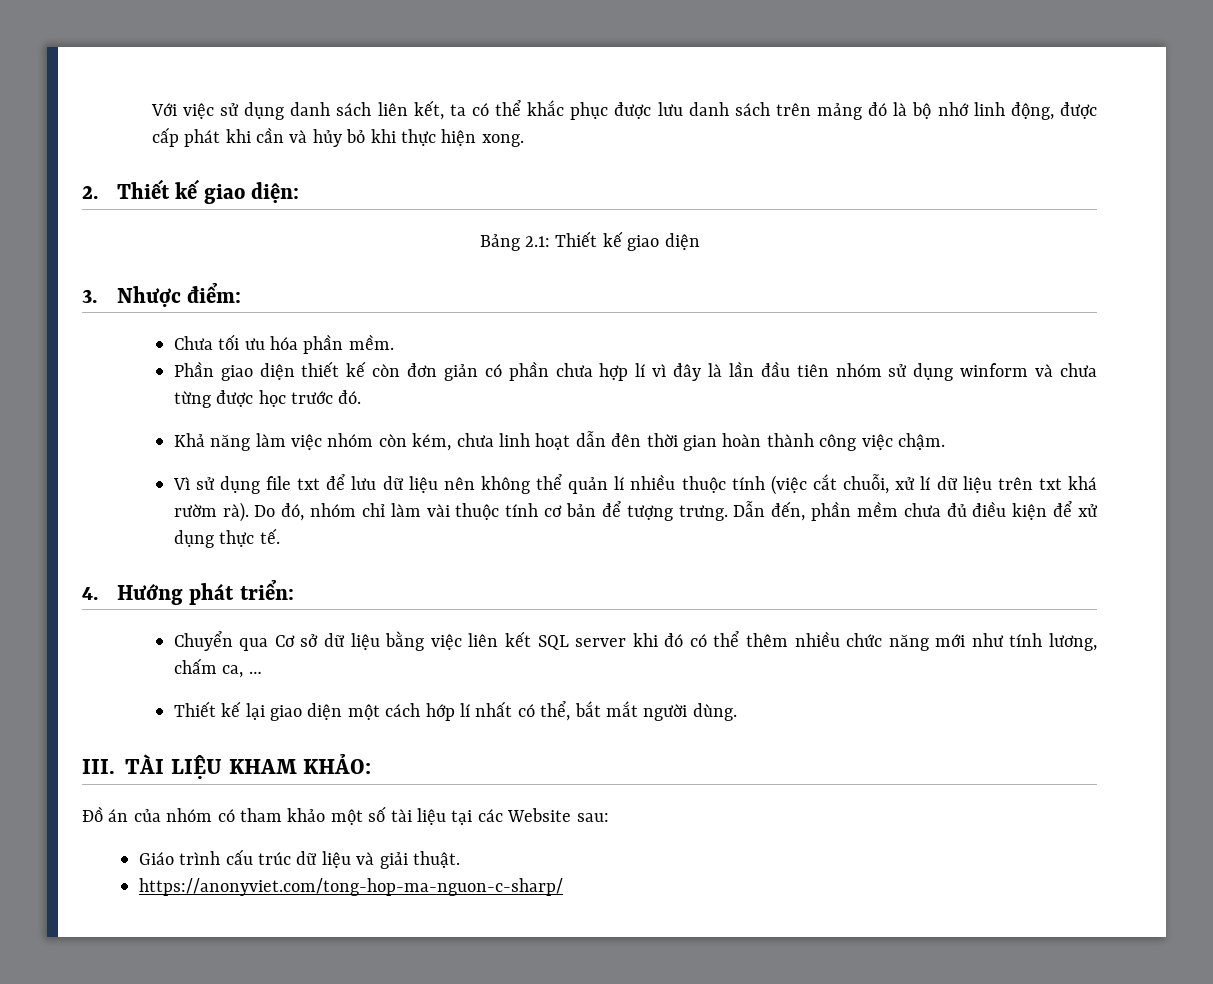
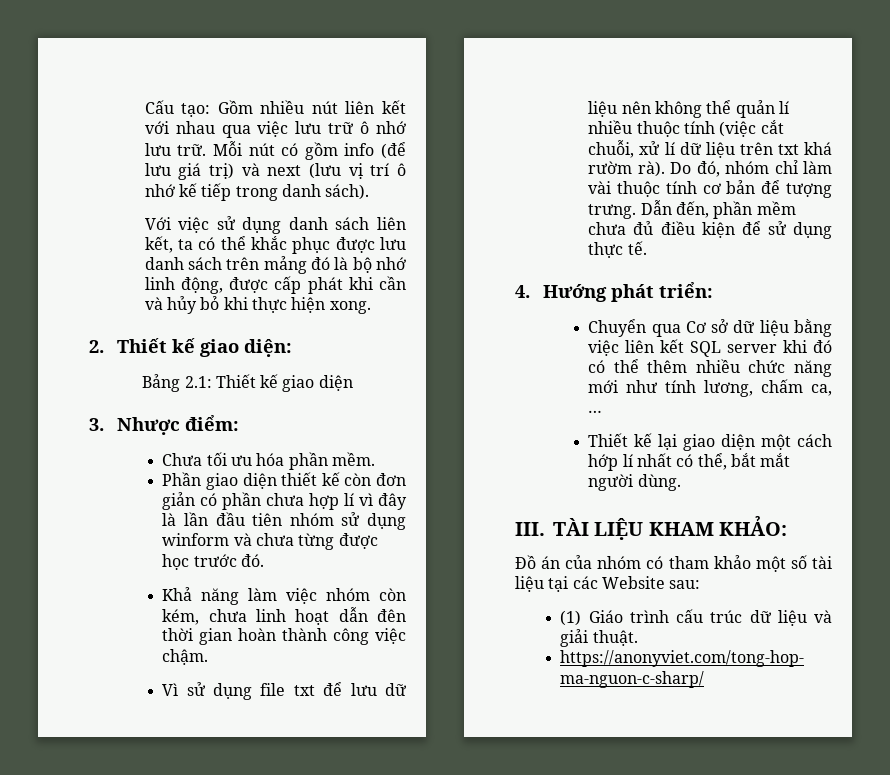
+ Cấu tạo: Gồm nhiều nút liên kết với nhau qua việc lưu trữ ô nhớ lưu trữ. Mỗi nút có gồm info (để lưu giá trị) và next (lưu vị trí ô nhớ kế tiếp trong danh sách).
- Dẫn đến, phần mềm chưa đủ điều kiện để xử dụng thực tế.
+ Dẫn đến, phần mềm chưa đủ điều kiện để sử dụng thực tế.
- Giáo trình cấu trúc dữ liệu và giải thuật.
+ (1) Giáo trình cấu trúc dữ liệu và giải thuật.

